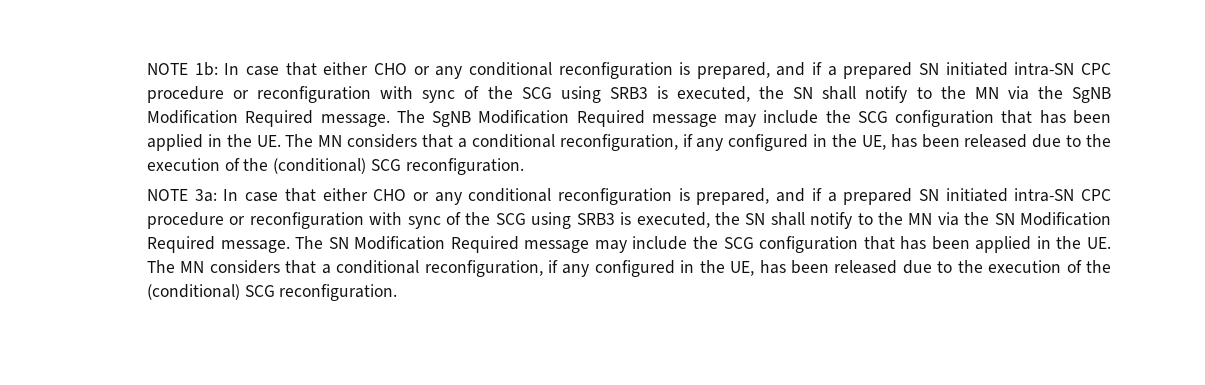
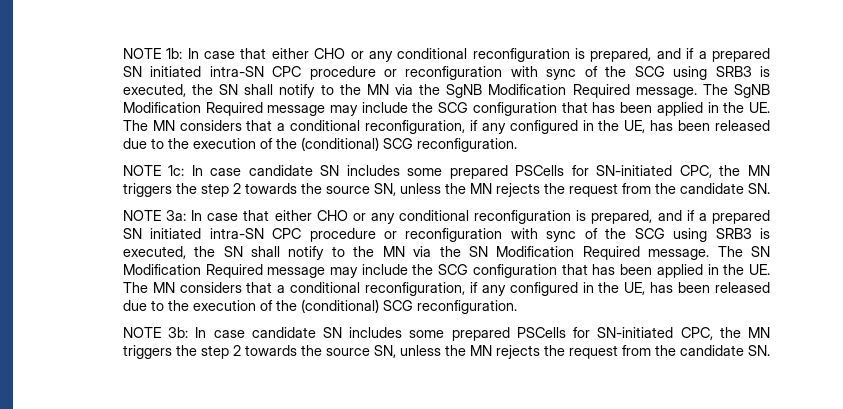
+ NOTE 1c: In case candidate SN includes some prepared PSCells for SN-initiated CPC, the MN triggers the step 2 towards the source SN, unless the MN rejects the request from the candidate SN.
+ NOTE 3b: In case candidate SN includes some prepared PSCells for SN-initiated CPC, the MN triggers the step 2 towards the source SN, unless the MN rejects the request from the candidate SN.

